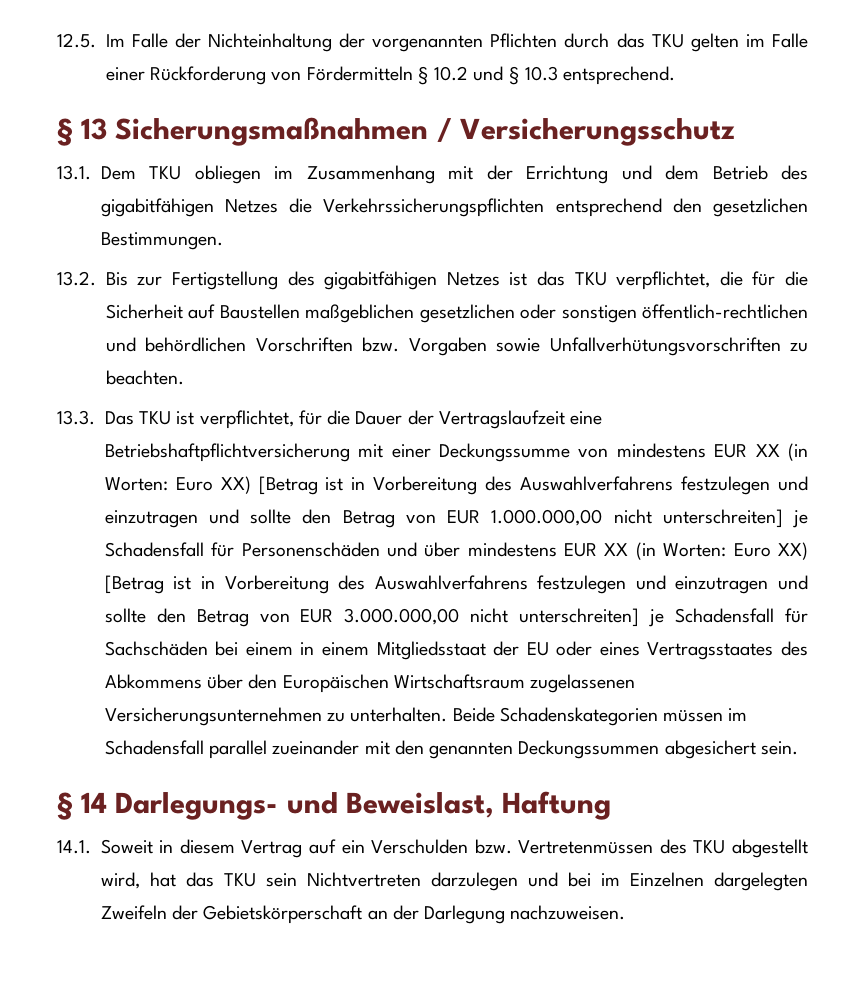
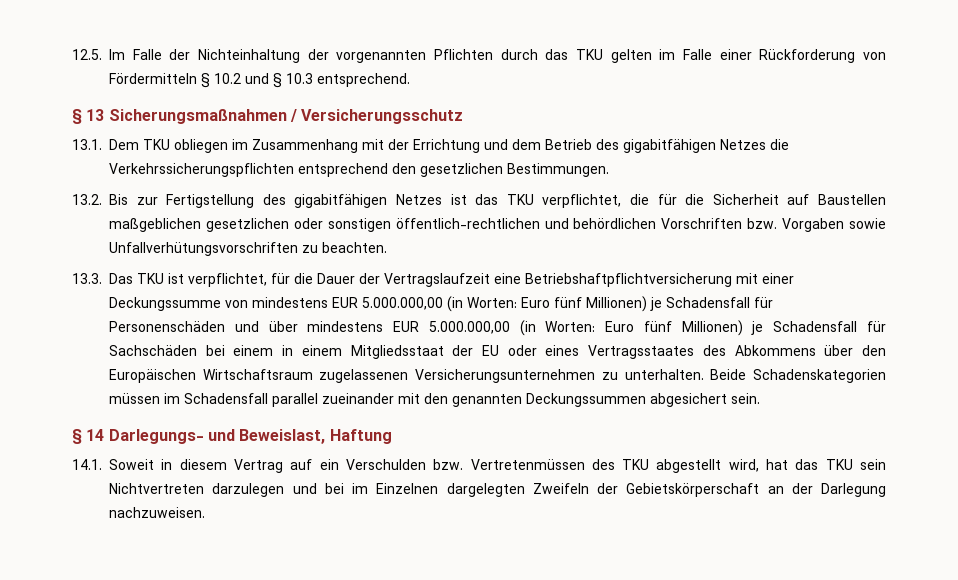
- 13.3. Das TKU ist verpflichtet, für die Dauer der Vertragslaufzeit eine Betriebshaftpflichtversicherung mit einer Deckungssumme von mindestens EUR XX (in Worten: Euro XX) [Betrag ist in Vorbereitung des Auswahlverfahrens festzulegen und einzutragen und sollte den Betrag von EUR 1.000.000,00 nicht unterschreiten] je Schadensfall für Personenschäden und über mindestens EUR XX (in Worten: Euro XX) [Betrag ist in Vorbereitung des Auswahlverfahrens festzulegen und einzutragen und sollte den Betrag von EUR 3.000.000,00 nicht unterschreiten] je Schadensfall für Sachschäden bei einem in einem Mitgliedsstaat der EU oder eines Vertragsstaates des Abkommens über den Europäischen Wirtschaftsraum zugelassenen Versicherungsunternehmen zu unterhalten.
+ 13.3. Das TKU ist verpflichtet, für die Dauer der Vertragslaufzeit eine Betriebshaftpflichtversicherung mit einer Deckungssumme von mindestens EUR 5.000.000,00 (in Worten: Euro fünf Millionen) je Schadensfall für Personenschäden und über mindestens EUR 5.000.000,00 (in Worten: Euro fünf Millionen) je Schadensfall für Sachschäden bei einem in einem Mitgliedsstaat der EU oder eines Vertragsstaates des Abkommens über den Europäischen Wirtschaftsraum zugelassenen Versicherungsunternehmen zu unterhalten.

